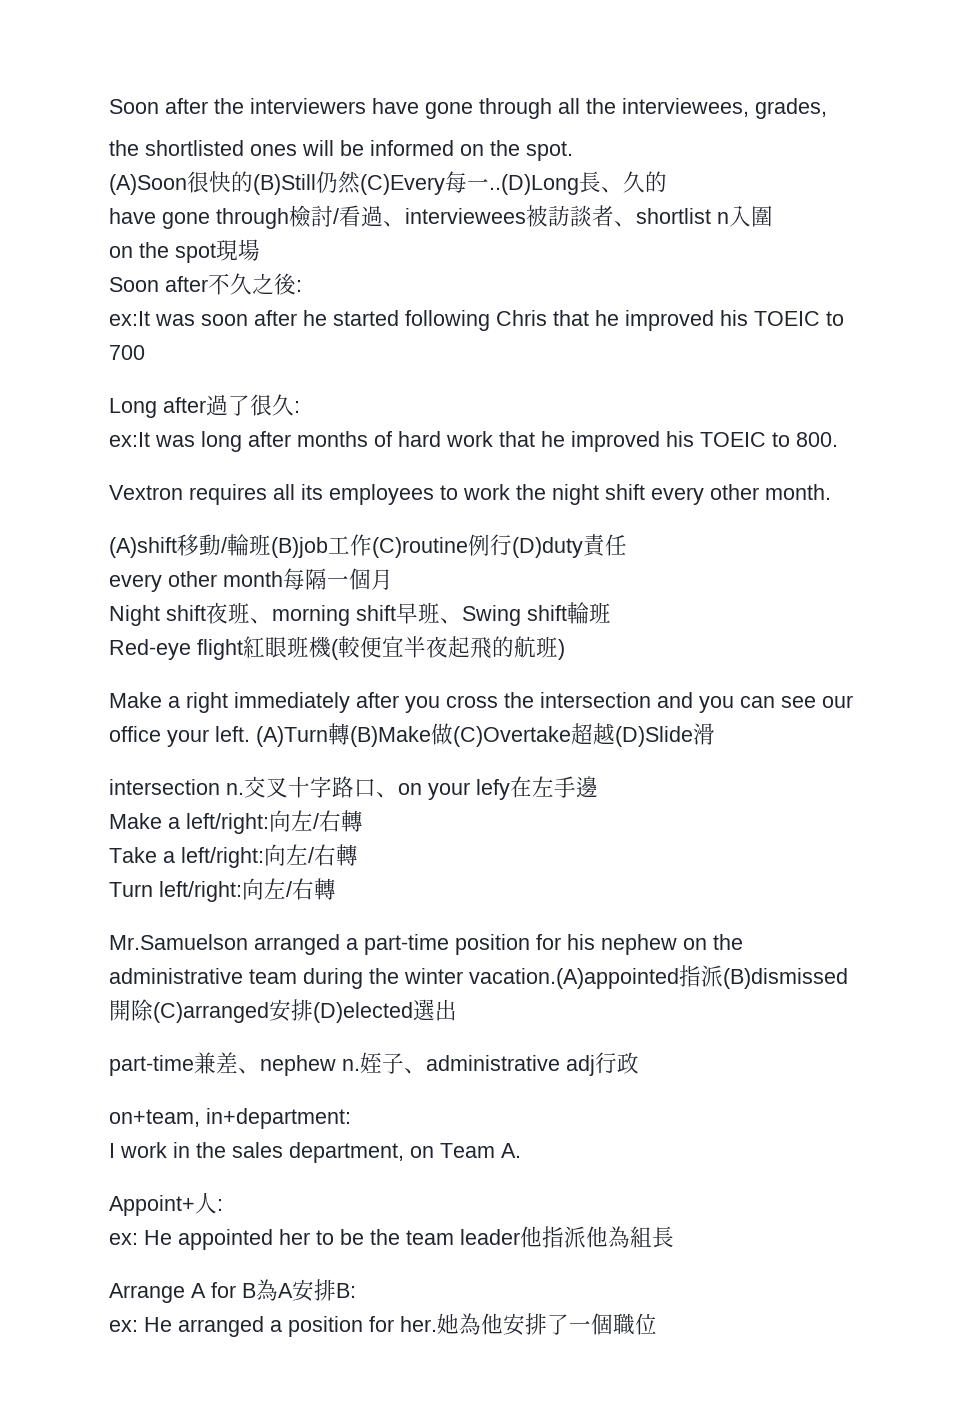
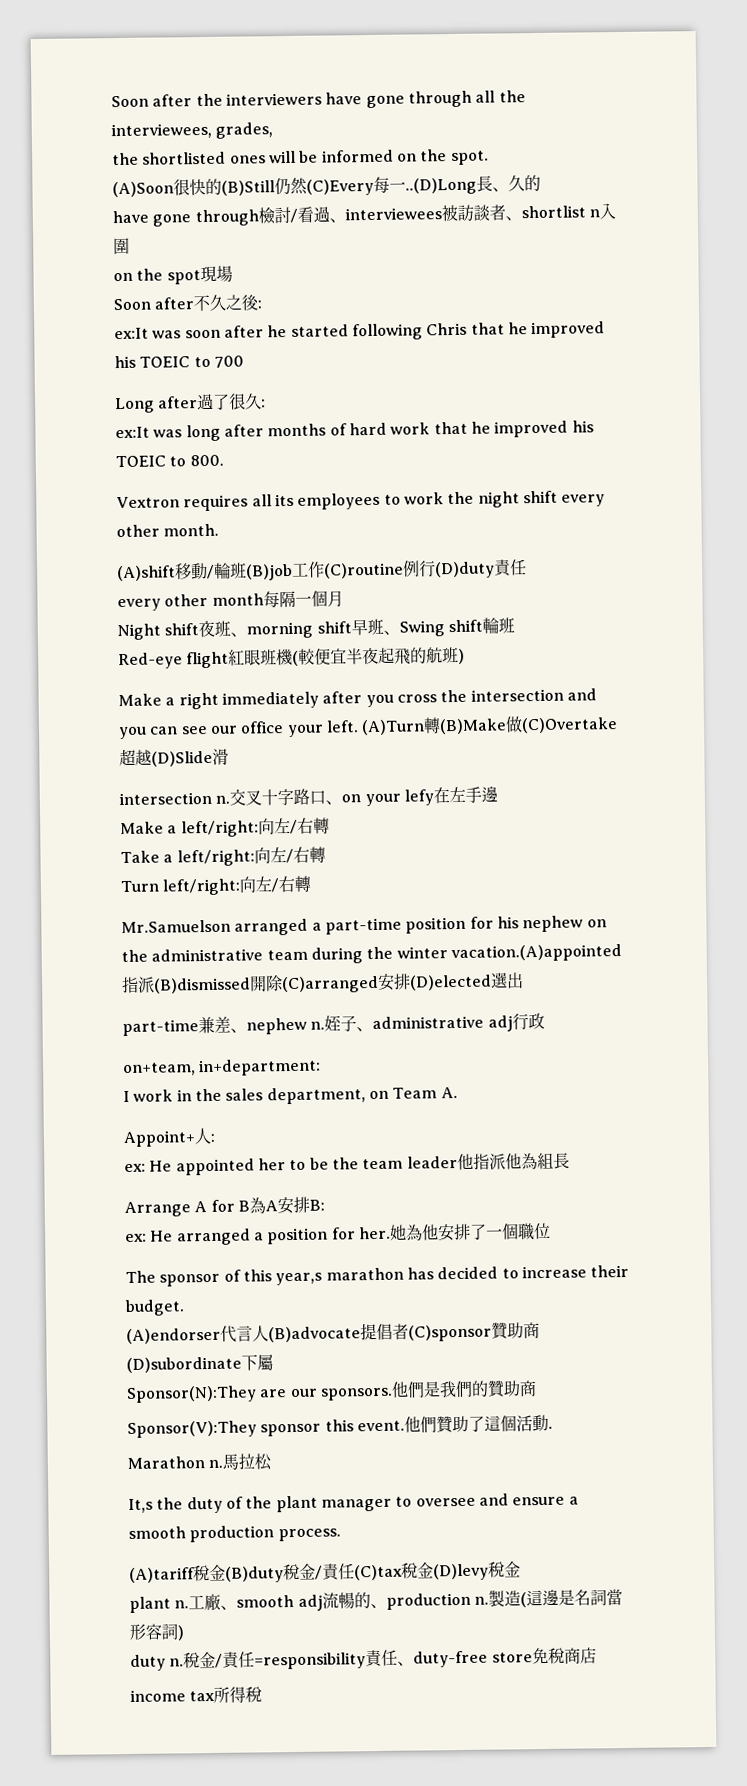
+ The sponsor of this year,s marathon has decided to increase their budget.
+ (A)endorser代言人(B)advocate提倡者(C)sponsor贊助商(D)subordinate下屬
+ Sponsor(N):They are our sponsors.他們是我們的贊助商
+ Sponsor(V):They sponsor this event.他們贊助了這個活動.
+ Marathon n.馬拉松
+ It,s the duty of the plant manager to oversee and ensure a smooth production process.
+ (A)tariff稅金(B)duty稅金/責任(C)tax稅金(D)levy稅金
+ plant n.工廠、smooth adj流暢的、production n.製造(這邊是名詞當形容詞)
+ duty n.稅金/責任=responsibility責任、duty-free store免稅商店
+ income tax所得稅

